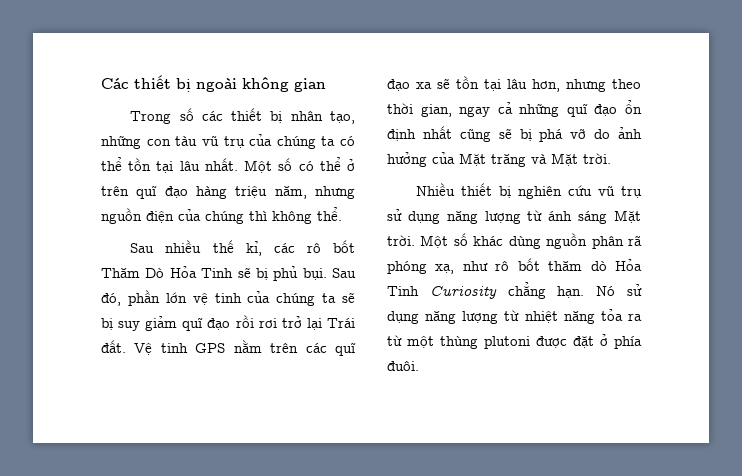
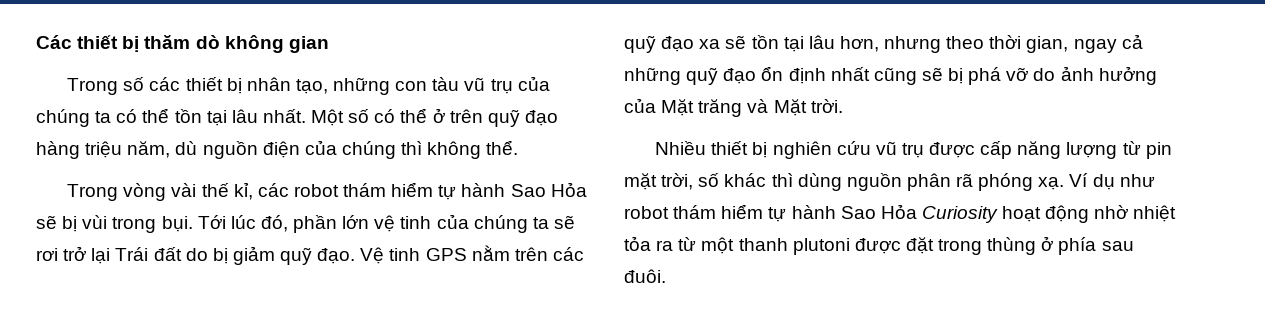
- Các thiết bị ngoài không gian
+ Các thiết bị thăm dò không gian
- Một số có thể ở trên quĩ đạo hàng triệu năm, nhưng nguồn điện của chúng thì không thể.
+ Một số có thể ở trên quỹ đạo hàng triệu năm, dù nguồn điện của chúng thì không thể.
- Sau nhiều thế kỉ, các rô bốt Thăm Dò Hỏa Tinh sẽ bị phủ bụi. Sau đó, phần lớn vệ tinh của chúng ta sẽ bị suy giảm quĩ đạo rồi rơi trở lại Trái đất.
+ Trong vòng vài thế kỉ, các robot thám hiểm tự hành Sao Hỏa sẽ bị vùi trong bụi. Tới lúc đó, phần lớn vệ tinh của chúng ta sẽ rơi trở lại Trái đất do bị giảm quỹ đạo.
- Vệ tinh GPS nằm trên các quĩ đạo xa sẽ tồn tại lâu hơn, nhưng theo thời gian, ngay cả những quĩ đạo ổn định nhất cũng sẽ bị phá vỡ do ảnh hưởng của Mặt trăng và Mặt trời.
+ Vệ tinh GPS nằm trên các quỹ đạo xa sẽ tồn tại lâu hơn, nhưng theo thời gian, ngay cả những quỹ đạo ổn định nhất cũng sẽ bị phá vỡ do ảnh hưởng của Mặt trăng và Mặt trời.
- Nhiều thiết bị nghiên cứu vũ trụ sử dụng năng lượng từ ánh sáng Mặt trời. Một số khác dùng nguồn phân rã phóng xạ, như rô bốt thăm dò Hỏa Tinh Curiosity chẳng hạn. Nó sử dụng năng lượng từ nhiệt năng tỏa ra từ một thùng plutoni được đặt ở phía đuôi.
+ Nhiều thiết bị nghiên cứu vũ trụ được cấp năng lượng từ pin mặt trời, số khác thì dùng nguồn phân rã phóng xạ. Ví dụ như robot thám hiểm tự hành Sao Hỏa Curiosity hoạt động nhờ nhiệt tỏa ra từ một thanh plutoni được đặt trong thùng ở phía sau đuôi.

